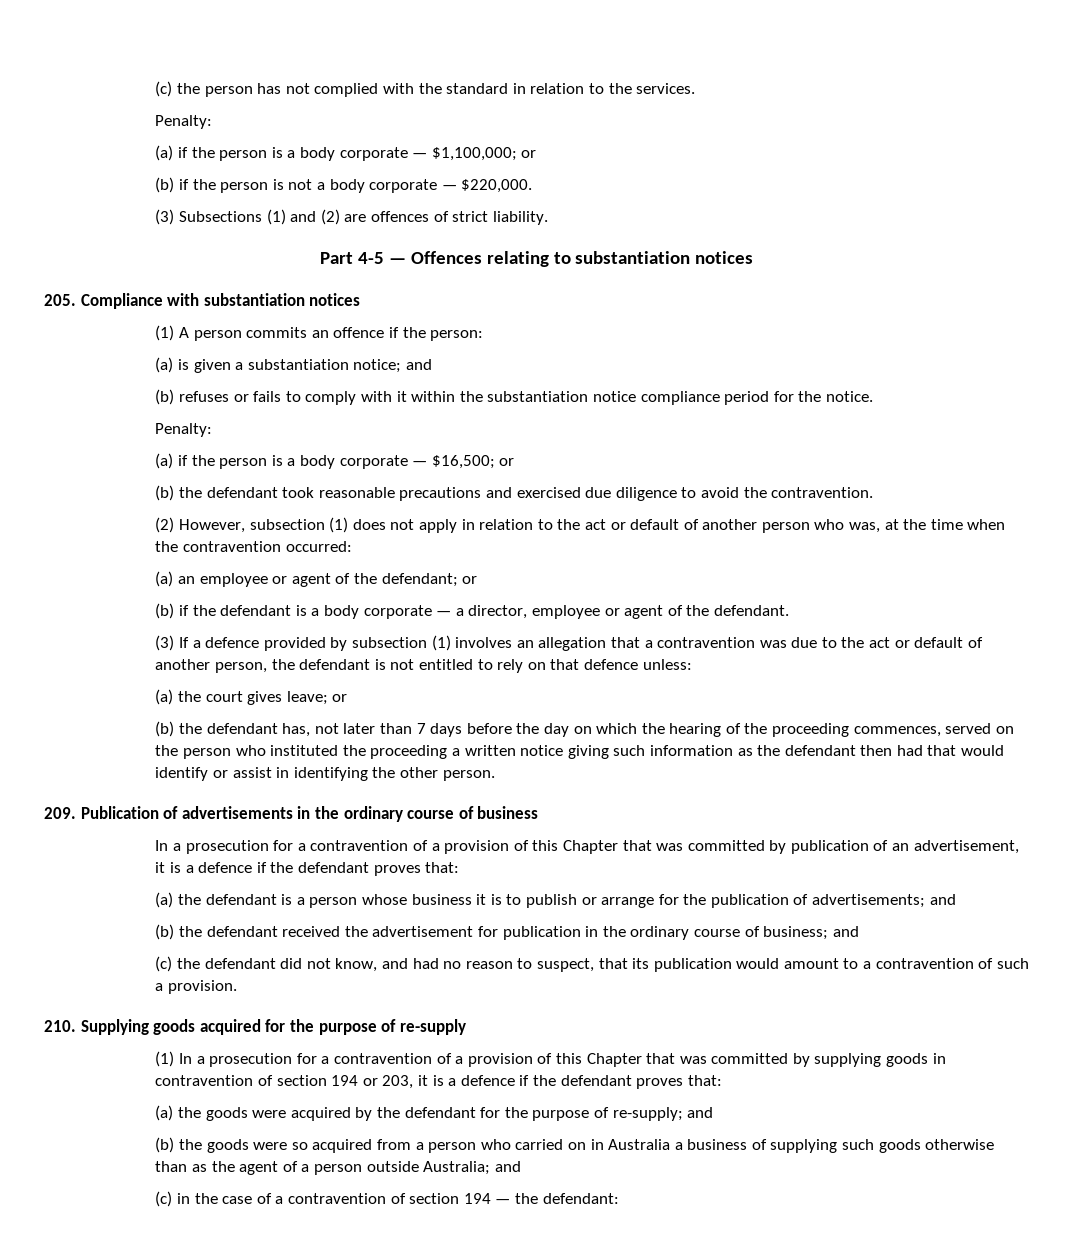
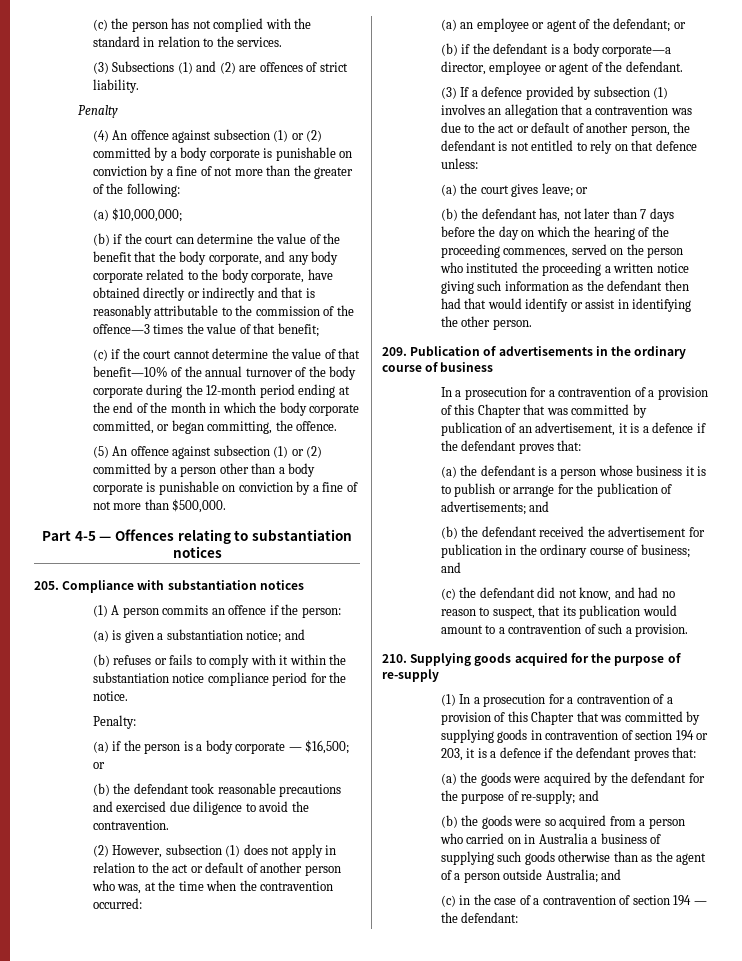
  (c) the person has not complied with the standard in relation to the services.
- Penalty:
- (a) if the person is a body corporate — $1,100,000; or
- (b) if the person is not a body corporate — $220,000.
+ Penalty
+ (4) An offence against subsection (1) or (2) committed by a body corporate is punishable on conviction by a fine of not more than the greater of the following:
+ (a) $10,000,000;
+ (b) if the court can determine the value of the benefit that the body corporate, and any body corporate related to the body corporate, have obtained directly or indirectly and that is reasonably attributable to the commission of the offence—3 times the value of that benefit;
+ (c) if the court cannot determine the value of that benefit—10% of the annual turnover of the body corporate during the 12-month period ending at the end of the month in which the body corporate committed, or began committing, the offence.
+ (5) An offence against subsection (1) or (2) committed by a person other than a body corporate is punishable on conviction by a fine of not more than $500,000.
- (b) if the defendant is a body corporate — a director, employee or agent of the defendant.
+ (b) if the defendant is a body corporate—a director, employee or agent of the defendant.

